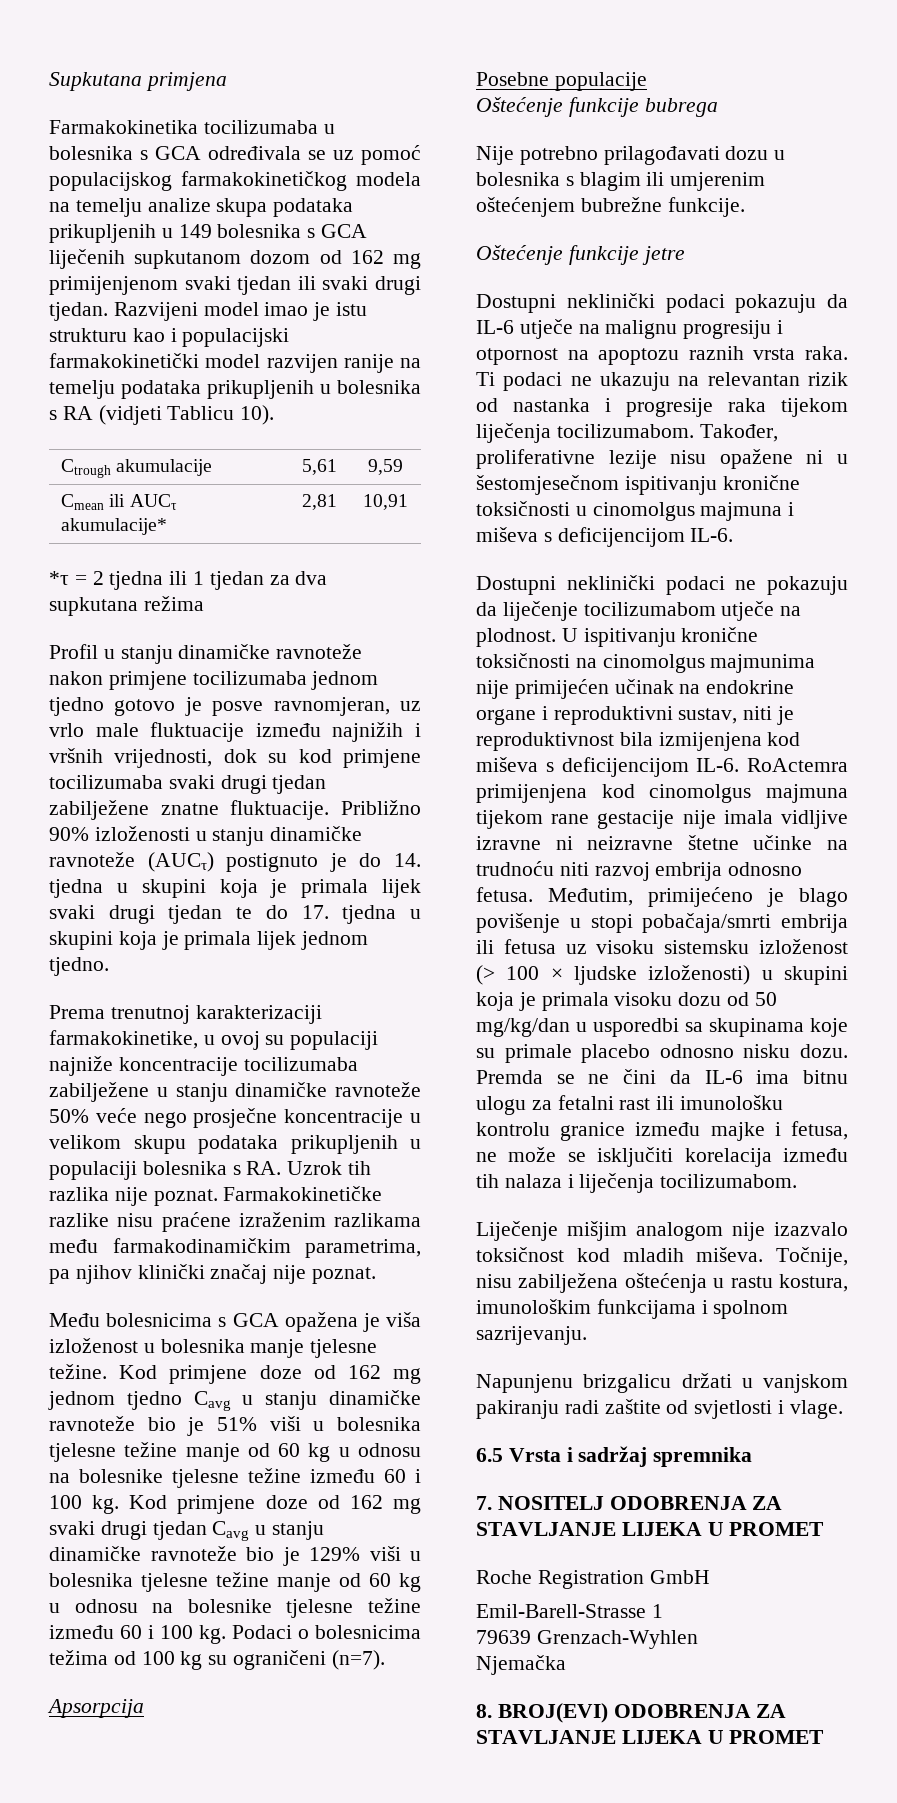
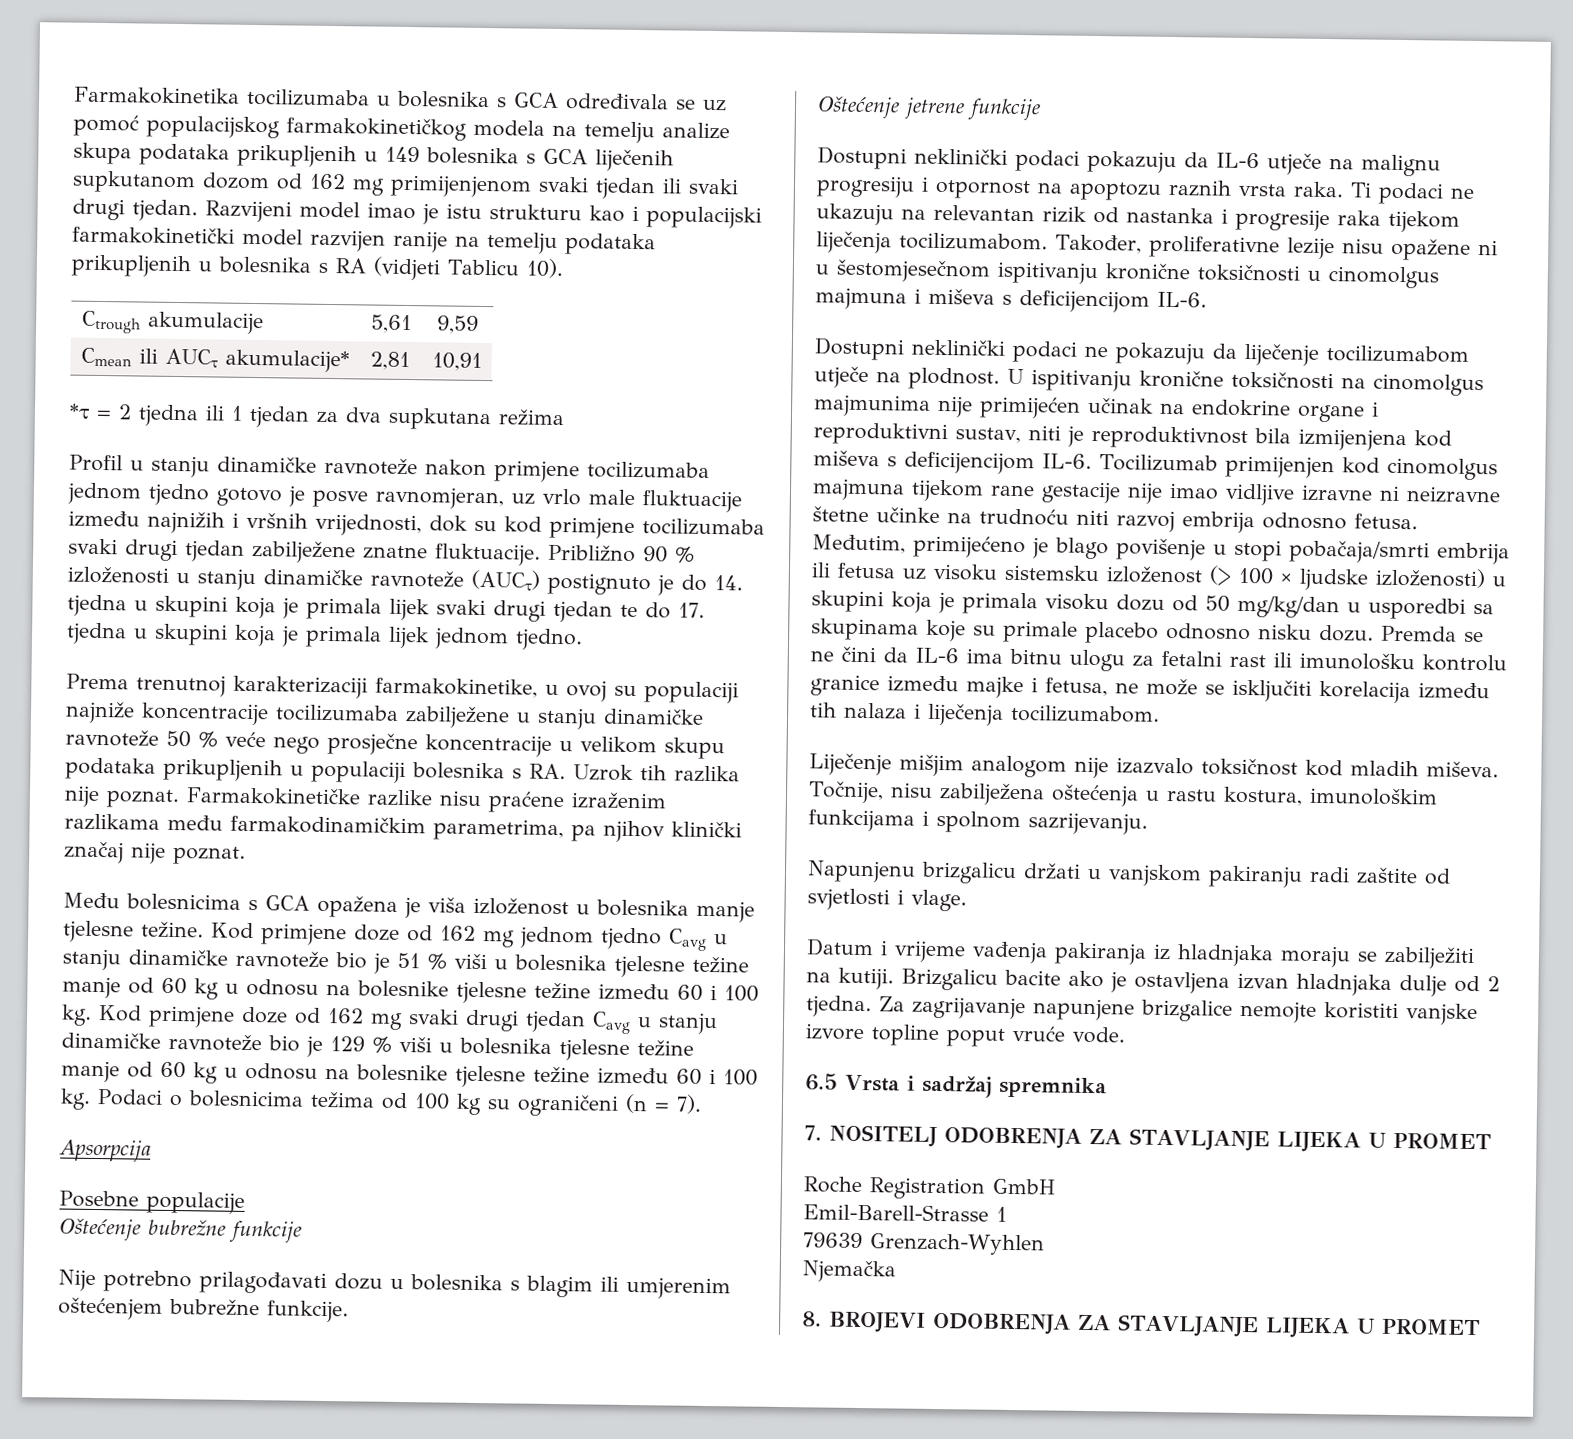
- Supkutana primjena
- Približno 90% izloženosti u stanju dinamičke ravnoteže (AUCτ) postignuto je do 14. tjedna u skupini koja je primala lijek svaki drugi tjedan te do 17. tjedna u skupini koja je primala lijek jednom tjedno.
+ Približno 90 % izloženosti u stanju dinamičke ravnoteže (AUCτ) postignuto je do 14. tjedna u skupini koja je primala lijek svaki drugi tjedan te do 17. tjedna u skupini koja je primala lijek jednom tjedno.
- Prema trenutnoj karakterizaciji farmakokinetike, u ovoj su populaciji najniže koncentracije tocilizumaba zabilježene u stanju dinamičke ravnoteže 50% veće nego prosječne koncentracije u velikom skupu podataka prikupljenih u populaciji bolesnika s RA. Uzrok tih razlika nije poznat.
+ Prema trenutnoj karakterizaciji farmakokinetike, u ovoj su populaciji najniže koncentracije tocilizumaba zabilježene u stanju dinamičke ravnoteže 50 % veće nego prosječne koncentracije u velikom skupu podataka prikupljenih u populaciji bolesnika s RA. Uzrok tih razlika nije poznat.
- Kod primjene doze od 162 mg jednom tjedno Cavg u stanju dinamičke ravnoteže bio je 51% viši u bolesnika tjelesne težine manje od 60 kg u odnosu na bolesnike tjelesne težine između 60 i 100 kg.
+ Kod primjene doze od 162 mg jednom tjedno Cavg u stanju dinamičke ravnoteže bio je 51 % viši u bolesnika tjelesne težine manje od 60 kg u odnosu na bolesnike tjelesne težine između 60 i 100 kg.
- Kod primjene doze od 162 mg svaki drugi tjedan Cavg u stanju dinamičke ravnoteže bio je 129% viši u bolesnika tjelesne težine manje od 60 kg u odnosu na bolesnike tjelesne težine između 60 i 100 kg.
+ Kod primjene doze od 162 mg svaki drugi tjedan Cavg u stanju dinamičke ravnoteže bio je 129 % viši u bolesnika tjelesne težine manje od 60 kg u odnosu na bolesnike tjelesne težine između 60 i 100 kg.
- Podaci o bolesnicima težima od 100 kg su ograničeni (n=7).
+ Podaci o bolesnicima težima od 100 kg su ograničeni (n = 7).
- Oštećenje funkcije bubrega
+ Oštećenje bubrežne funkcije
- Oštećenje funkcije jetre
+ Oštećenje jetrene funkcije
- RoActemra primijenjena kod cinomolgus majmuna tijekom rane gestacije nije imala vidljive izravne ni neizravne štetne učinke na trudnoću niti razvoj embrija odnosno fetusa.
+ Tocilizumab primijenjen kod cinomolgus majmuna tijekom rane gestacije nije imao vidljive izravne ni neizravne štetne učinke na trudnoću niti razvoj embrija odnosno fetusa.
+ Datum i vrijeme vađenja pakiranja iz hladnjaka moraju se zabilježiti na kutiji. Brizgalicu bacite ako je ostavljena izvan hladnjaka dulje od 2 tjedna. Za zagrijavanje napunjene brizgalice nemojte koristiti vanjske izvore topline poput vruće vode.
- 8. BROJ(EVI) ODOBRENJA ZA STAVLJANJE LIJEKA U PROMET
+ 8. BROJEVI ODOBRENJA ZA STAVLJANJE LIJEKA U PROMET

